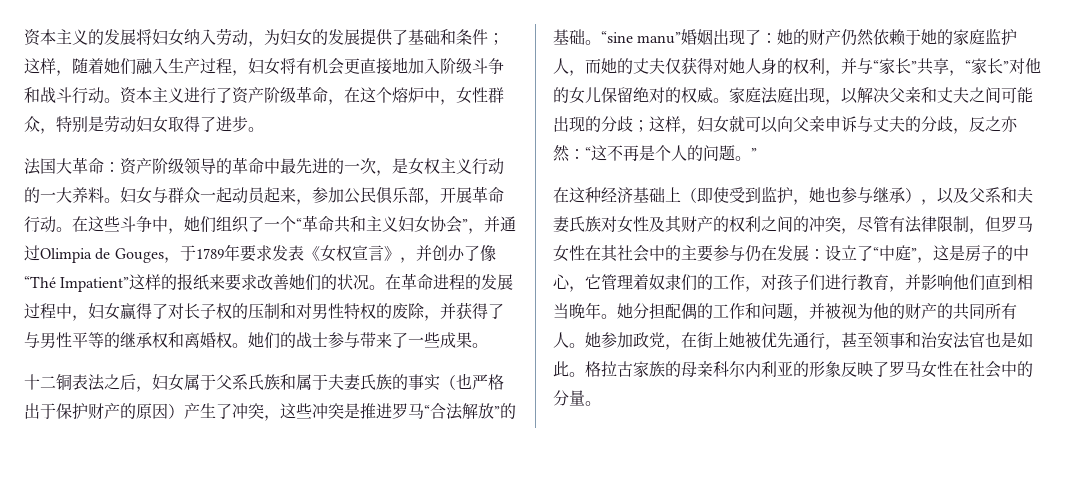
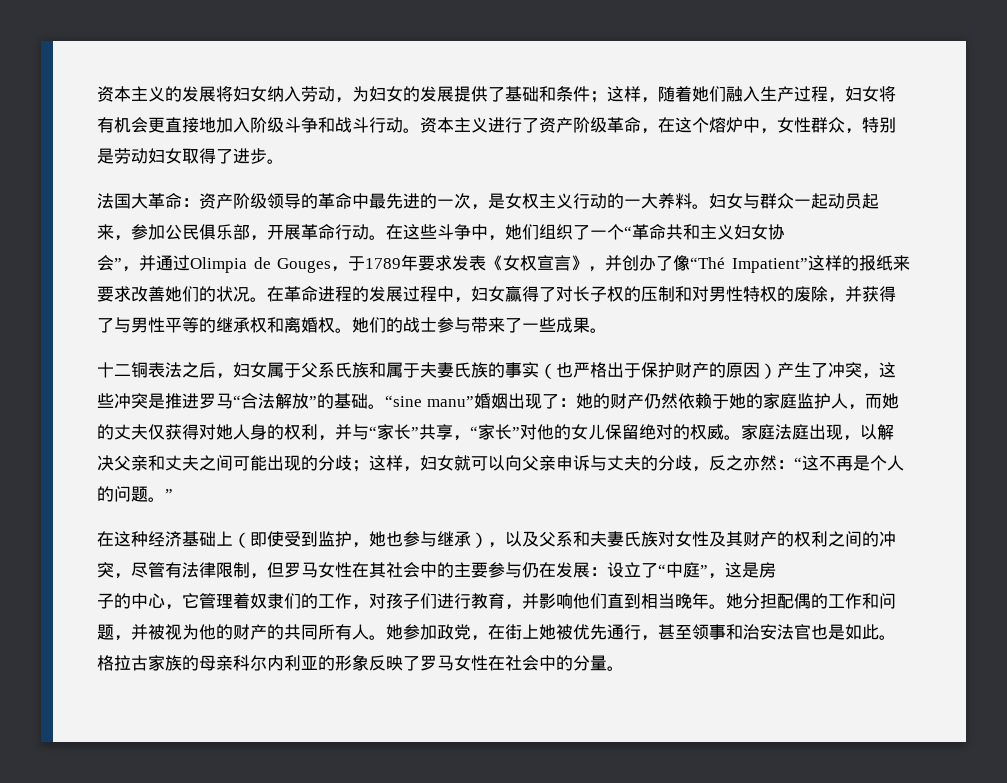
- 在这些斗争中，她们组织了一个“革命共和主义妇女协会”，并通过Olimpia de Gouges，于1789年要求发表《女权宣言》，并创办了像“Thé Impatient”这样的报纸来要求改善她们的状况。
+ 在这些斗争中，她们组织了一个“革命共和主义妇女协
+ 会”，并通过Olimpia de Gouges，于1789年要求发表《女权宣言》，并创办了像“Thé Impatient”这样的报纸来要求改善她们的状况。
- 设立了“中庭”，这是房子的中心，它管理着奴隶们的工作，对孩子们进行教育，并影响他们直到相当晚年。
+ 设立了“中庭”，这是房
+ 子的中心，它管理着奴隶们的工作，对孩子们进行教育，并影响他们直到相当晚年。

